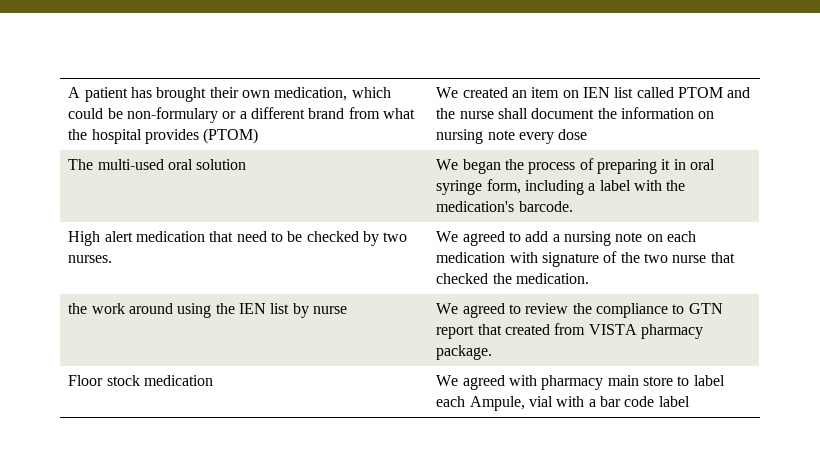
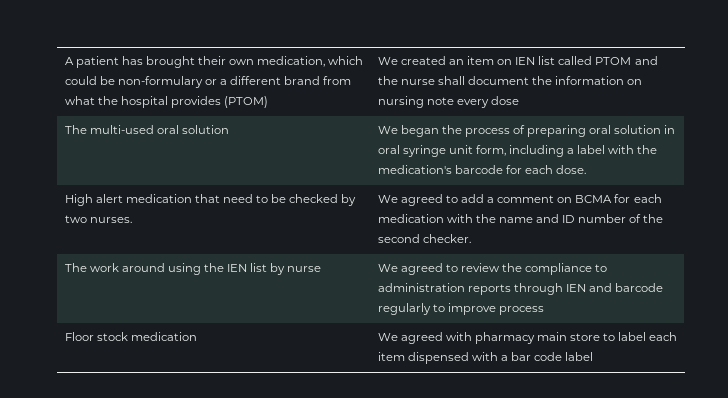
- The multi-used oral solution | We began the process of preparing it in oral syringe form, including a label with the medication's barcode.
+ The multi-used oral solution | We began the process of preparing oral solution in oral syringe unit form, including a label with the medication's barcode for each dose.
- High alert medication that need to be checked by two nurses. | We agreed to add a nursing note on each medication with signature of the two nurse that checked the medication.
- the work around using the IEN list by nurse | We agreed to review the compliance to GTN report that created from VISTA pharmacy package.
+ High alert medication that need to be checked by two nurses. | We agreed to add a comment on BCMA for each medication with the name and ID number of the second checker.
+ The work around using the IEN list by nurse | We agreed to review the compliance to administration reports through IEN and barcode regularly to improve process
- Floor stock medication | We agreed with pharmacy main store to label each Ampule, vial with a bar code label
+ Floor stock medication | We agreed with pharmacy main store to label each item dispensed with a bar code label

